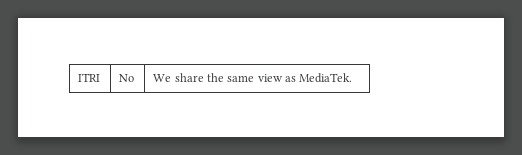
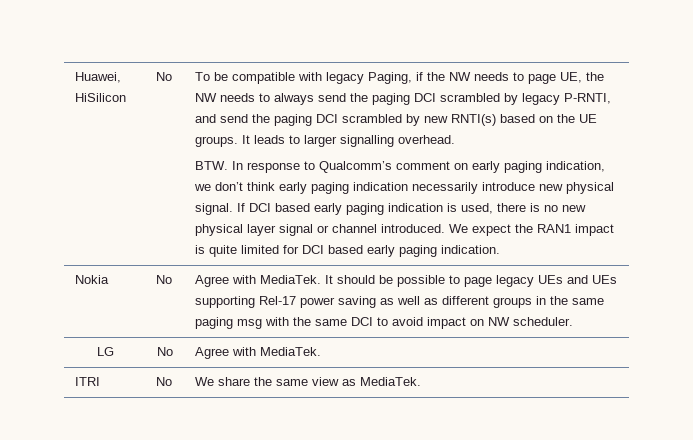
+ Huawei, HiSilicon | No | To be compatible with legacy Paging, if the NW needs to page UE, the NW needs to always send the paging DCI scrambled by legacy P-RNTI, and send the paging DCI scrambled by new RNTI(s) based on the UE groups. It leads to larger signalling overhead.
+ BTW. In response to Qualcomm’s comment on early paging indication, we don’t think early paging indication necessarily introduce new physical signal. If DCI based early paging indication is used, there is no new physical layer signal or channel introduced. We expect the RAN1 impact is quite limited for DCI based early paging indication.
+ Nokia | No | Agree with MediaTek. It should be possible to page legacy UEs and UEs supporting Rel-17 power saving as well as different groups in the same paging msg with the same DCI to avoid impact on NW scheduler.
+ LG | No | Agree with MediaTek.

